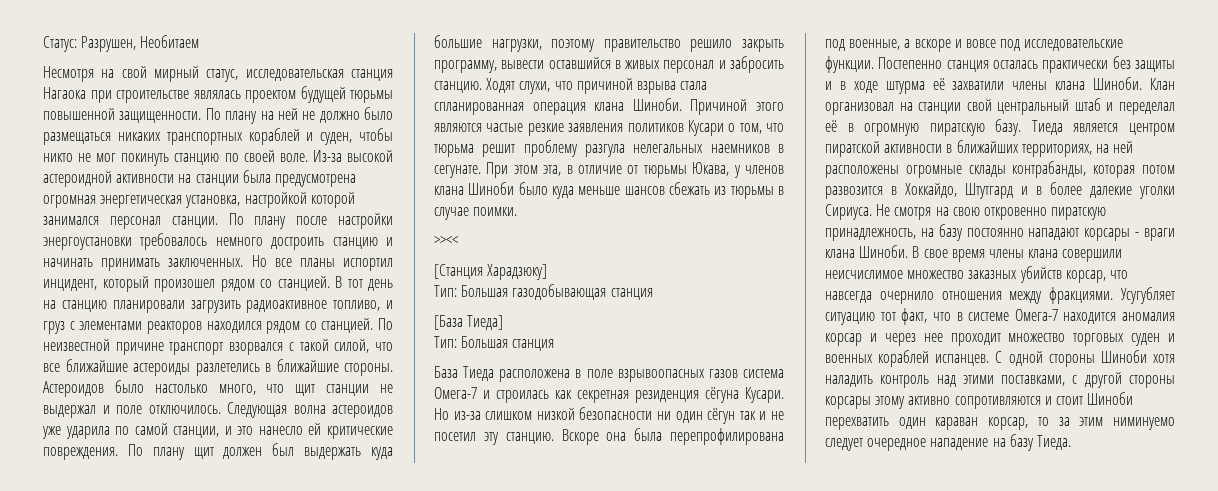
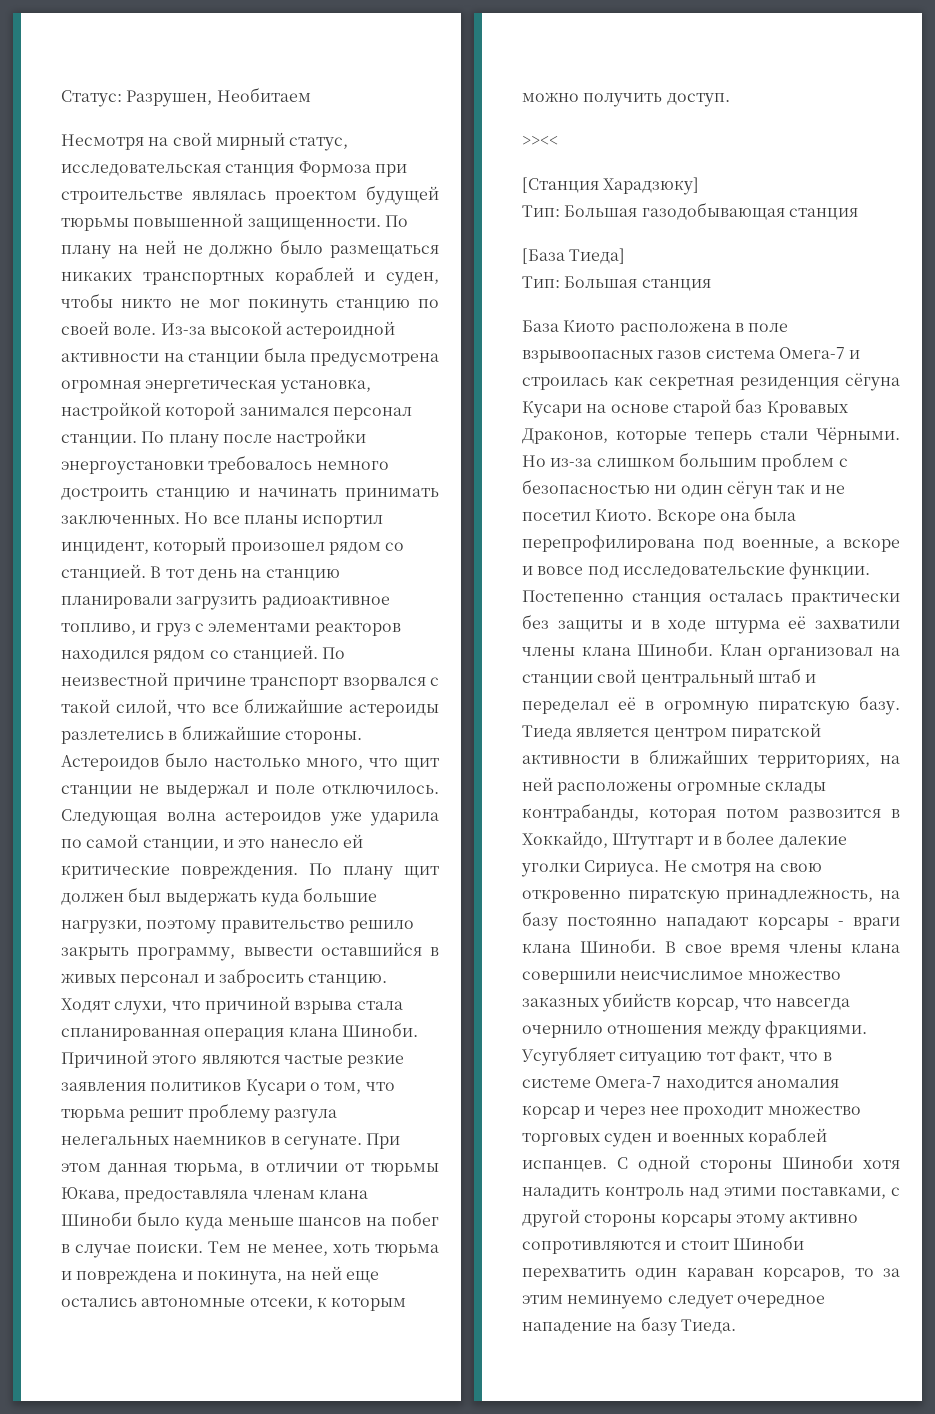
- Несмотря на свой мирный статус, исследовательская станция Нагаока при строительстве являлась проектом будущей тюрьмы повышенной защищенности.
+ Несмотря на свой мирный статус, исследовательская станция Формоза при строительстве являлась проектом будущей тюрьмы повышенной защищенности.
- При этом эта, в отличие от тюрьмы Юкава, у членов клана Шиноби было куда меньше шансов сбежать из тюрьмы в случае поимки.
+ При этом данная тюрьма, в отличии от тюрьмы Юкава, предоставляла членам клана Шиноби было куда меньше шансов на побег в случае поиски. Тем не менее, хоть тюрьма и повреждена и покинута, на ней еще остались автономные отсеки, к которым можно получить доступ.
- База Тиеда расположена в поле взрывоопасных газов система Омега-7 и строилась как секретная резиденция сёгуна Кусари. Но из-за слишком низкой безопасности ни один сёгун так и не посетил эту станцию.
+ База Киото расположена в поле взрывоопасных газов система Омега-7 и строилась как секретная резиденция сёгуна Кусари на основе старой баз Кровавых Драконов, которые теперь стали Чёрными. Но из-за слишком большим проблем с безопасностью ни один сёгун так и не посетил Киото.
- Тиеда является центром пиратской активности в ближайших территориях, на ней расположены огромные склады контрабанды, которая потом развозится в Хоккайдо, Штутгард и в более далекие уголки Сириуса.
+ Тиеда является центром пиратской активности в ближайших территориях, на ней расположены огромные склады контрабанды, которая потом развозится в Хоккайдо, Штутгарт и в более далекие уголки Сириуса.
- С одной стороны Шиноби хотя наладить контроль над этими поставками, с другой стороны корсары этому активно сопротивляются и стоит Шиноби перехватить один караван корсар, то за этим ниминуемо следует очередное нападение на базу Тиеда.
+ С одной стороны Шиноби хотя наладить контроль над этими поставками, с другой стороны корсары этому активно сопротивляются и стоит Шиноби перехватить один караван корсаров, то за этим неминуемо следует очередное нападение на базу Тиеда.

